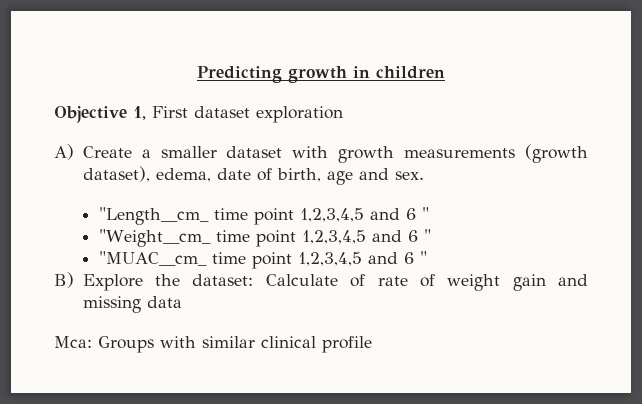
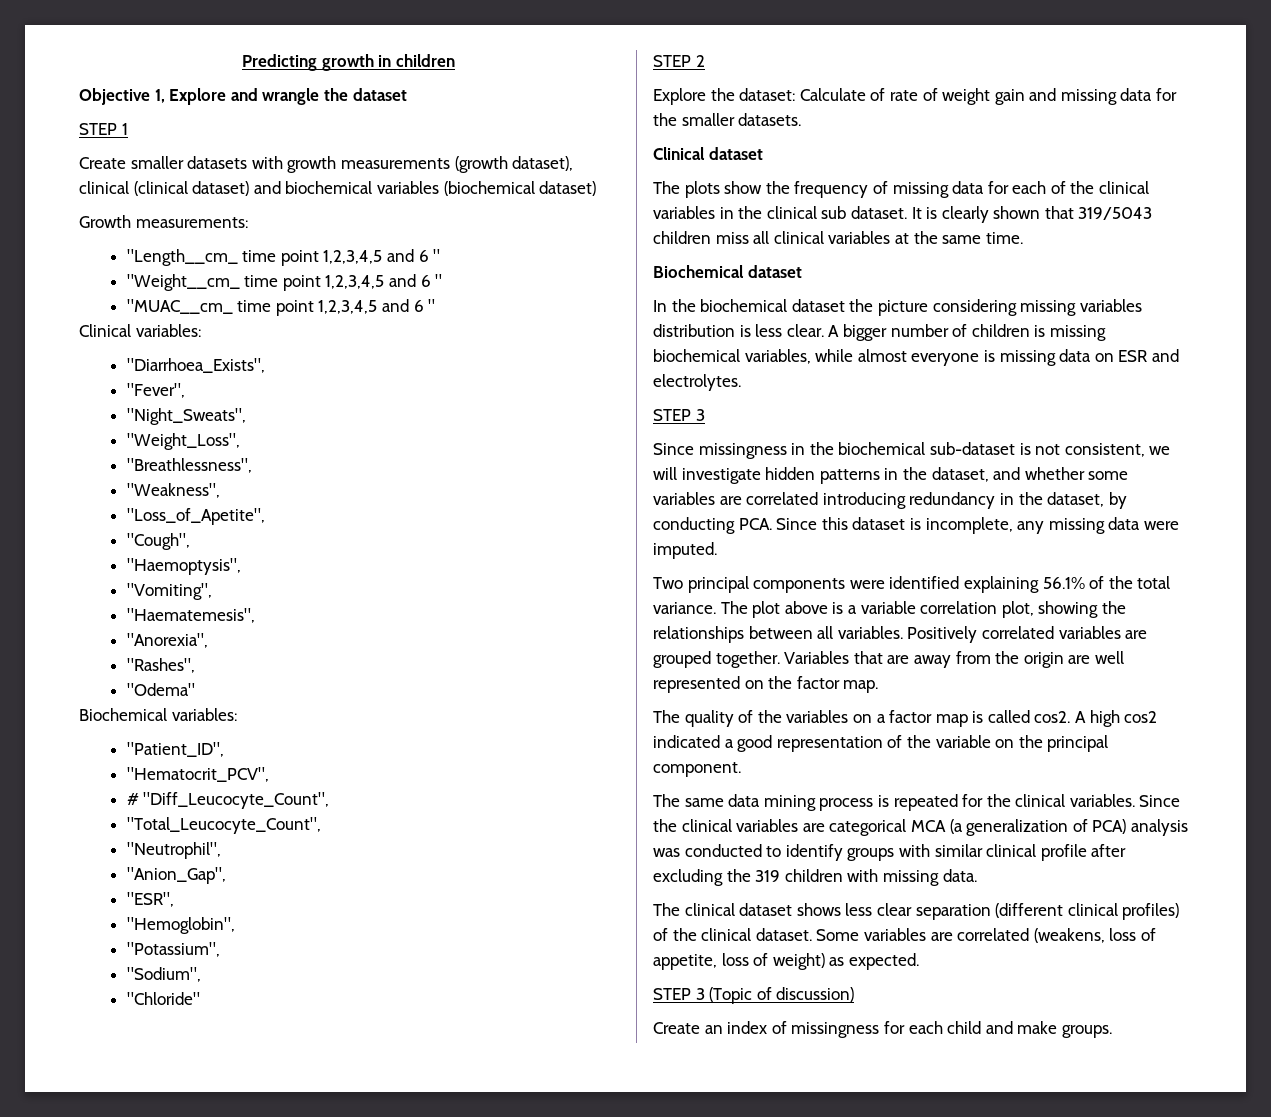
- Objective 1, First dataset exploration
- A) Create a smaller dataset with growth measurements (growth dataset), edema, date of birth, age and sex.
+ Objective 1, Explore and wrangle the dataset
+ STEP 1
+ Create smaller datasets with growth measurements (growth dataset), clinical (clinical dataset) and biochemical variables (biochemical dataset)
+ Growth measurements:
- B) Explore the dataset: Calculate of rate of weight gain and missing data
- Mca: Groups with similar clinical profile
+ Clinical variables:
+ "Diarrhoea_Exists",
+ "Fever",
+ "Night_Sweats",
+ "Weight_Loss",
+ "Breathlessness",
+ "Weakness",
+ "Loss_of_Apetite",
+ "Cough",
+ "Haemoptysis",
+ "Vomiting",
+ "Haematemesis",
+ "Anorexia",
+ "Rashes",
+ "Odema"
+ Biochemical variables:
+ "Patient_ID",
+ "Hematocrit_PCV",
+ # "Diff_Leucocyte_Count",
+ "Total_Leucocyte_Count",
+ "Neutrophil",
+ "Anion_Gap",
+ "ESR",
+ "Hemoglobin",
+ "Potassium",
+ "Sodium",
+ "Chloride"
+ STEP 2
+ Explore the dataset: Calculate of rate of weight gain and missing data for the smaller datasets.
+ Clinical dataset
+ The plots show the frequency of missing data for each of the clinical variables in the clinical sub dataset. It is clearly shown that 319/5043 children miss all clinical variables at the same time.
+ Biochemical dataset
+ In the biochemical dataset the picture considering missing variables distribution is less clear. A bigger number of children is missing biochemical variables, while almost everyone is missing data on ESR and electrolytes.
+ STEP 3
+ Since missingness in the biochemical sub-dataset is not consistent, we will investigate hidden patterns in the dataset, and whether some variables are correlated introducing redundancy in the dataset, by conducting PCA. Since this dataset is incomplete, any missing data were imputed.
+ Two principal components were identified explaining 56.1% of the total variance. The plot above is a variable correlation plot, showing the relationships between all variables. Positively correlated variables are grouped together. Variables that are away from the origin are well represented on the factor map.
+ The quality of the variables on a factor map is called cos2. A high cos2 indicated a good representation of the variable on the principal component.
+ The same data mining process is repeated for the clinical variables. Since the clinical variables are categorical MCA (a generalization of PCA) analysis was conducted to identify groups with similar clinical profile after excluding the 319 children with missing data.
+ The clinical dataset shows less clear separation (different clinical profiles) of the clinical dataset. Some variables are correlated (weakens, loss of appetite, loss of weight) as expected.
+ STEP 3 (Topic of discussion)
+ Create an index of missingness for each child and make groups.

